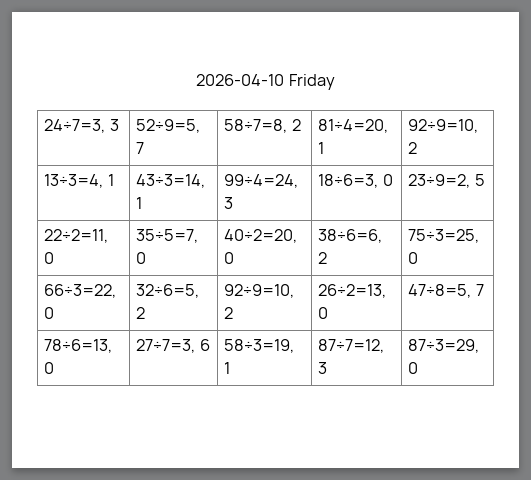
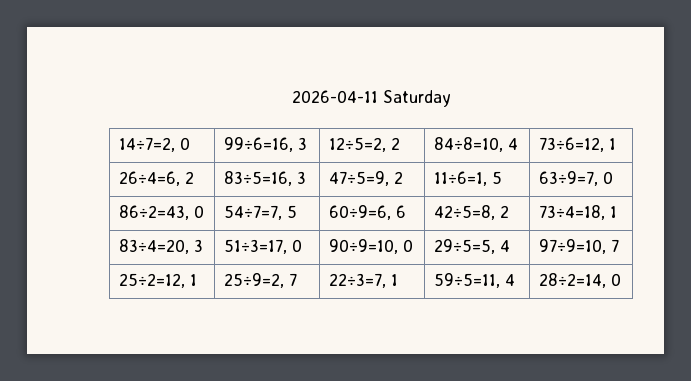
- 2026-04-10 Friday
- 24÷7=3, 3 | 52÷9=5, 7 | 58÷7=8, 2 | 81÷4=20, 1 | 92÷9=10, 2
- 13÷3=4, 1 | 43÷3=14, 1 | 99÷4=24, 3 | 18÷6=3, 0 | 23÷9=2, 5
- 22÷2=11, 0 | 35÷5=7, 0 | 40÷2=20, 0 | 38÷6=6, 2 | 75÷3=25, 0
- 66÷3=22, 0 | 32÷6=5, 2 | 92÷9=10, 2 | 26÷2=13, 0 | 47÷8=5, 7
- 78÷6=13, 0 | 27÷7=3, 6 | 58÷3=19, 1 | 87÷7=12, 3 | 87÷3=29, 0
+ 2026-04-11 Saturday
+ 14÷7=2, 0 | 99÷6=16, 3 | 12÷5=2, 2 | 84÷8=10, 4 | 73÷6=12, 1
+ 26÷4=6, 2 | 83÷5=16, 3 | 47÷5=9, 2 | 11÷6=1, 5 | 63÷9=7, 0
+ 86÷2=43, 0 | 54÷7=7, 5 | 60÷9=6, 6 | 42÷5=8, 2 | 73÷4=18, 1
+ 83÷4=20, 3 | 51÷3=17, 0 | 90÷9=10, 0 | 29÷5=5, 4 | 97÷9=10, 7
+ 25÷2=12, 1 | 25÷9=2, 7 | 22÷3=7, 1 | 59÷5=11, 4 | 28÷2=14, 0

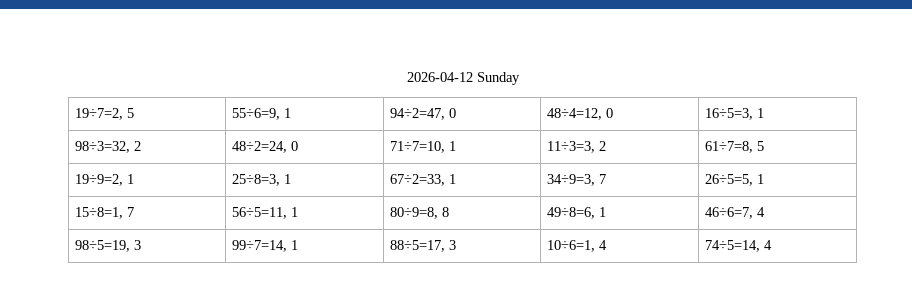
- 2026-04-11 Saturday
- 14÷7=2, 0 | 99÷6=16, 3 | 12÷5=2, 2 | 84÷8=10, 4 | 73÷6=12, 1
- 26÷4=6, 2 | 83÷5=16, 3 | 47÷5=9, 2 | 11÷6=1, 5 | 63÷9=7, 0
- 86÷2=43, 0 | 54÷7=7, 5 | 60÷9=6, 6 | 42÷5=8, 2 | 73÷4=18, 1
- 83÷4=20, 3 | 51÷3=17, 0 | 90÷9=10, 0 | 29÷5=5, 4 | 97÷9=10, 7
- 25÷2=12, 1 | 25÷9=2, 7 | 22÷3=7, 1 | 59÷5=11, 4 | 28÷2=14, 0
+ 2026-04-12 Sunday
+ 19÷7=2, 5 | 55÷6=9, 1 | 94÷2=47, 0 | 48÷4=12, 0 | 16÷5=3, 1
+ 98÷3=32, 2 | 48÷2=24, 0 | 71÷7=10, 1 | 11÷3=3, 2 | 61÷7=8, 5
+ 19÷9=2, 1 | 25÷8=3, 1 | 67÷2=33, 1 | 34÷9=3, 7 | 26÷5=5, 1
+ 15÷8=1, 7 | 56÷5=11, 1 | 80÷9=8, 8 | 49÷8=6, 1 | 46÷6=7, 4
+ 98÷5=19, 3 | 99÷7=14, 1 | 88÷5=17, 3 | 10÷6=1, 4 | 74÷5=14, 4

